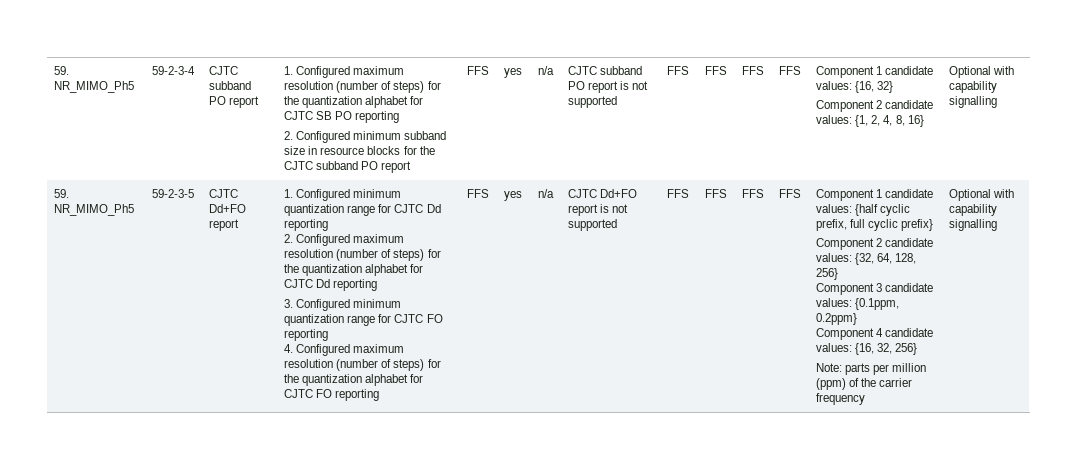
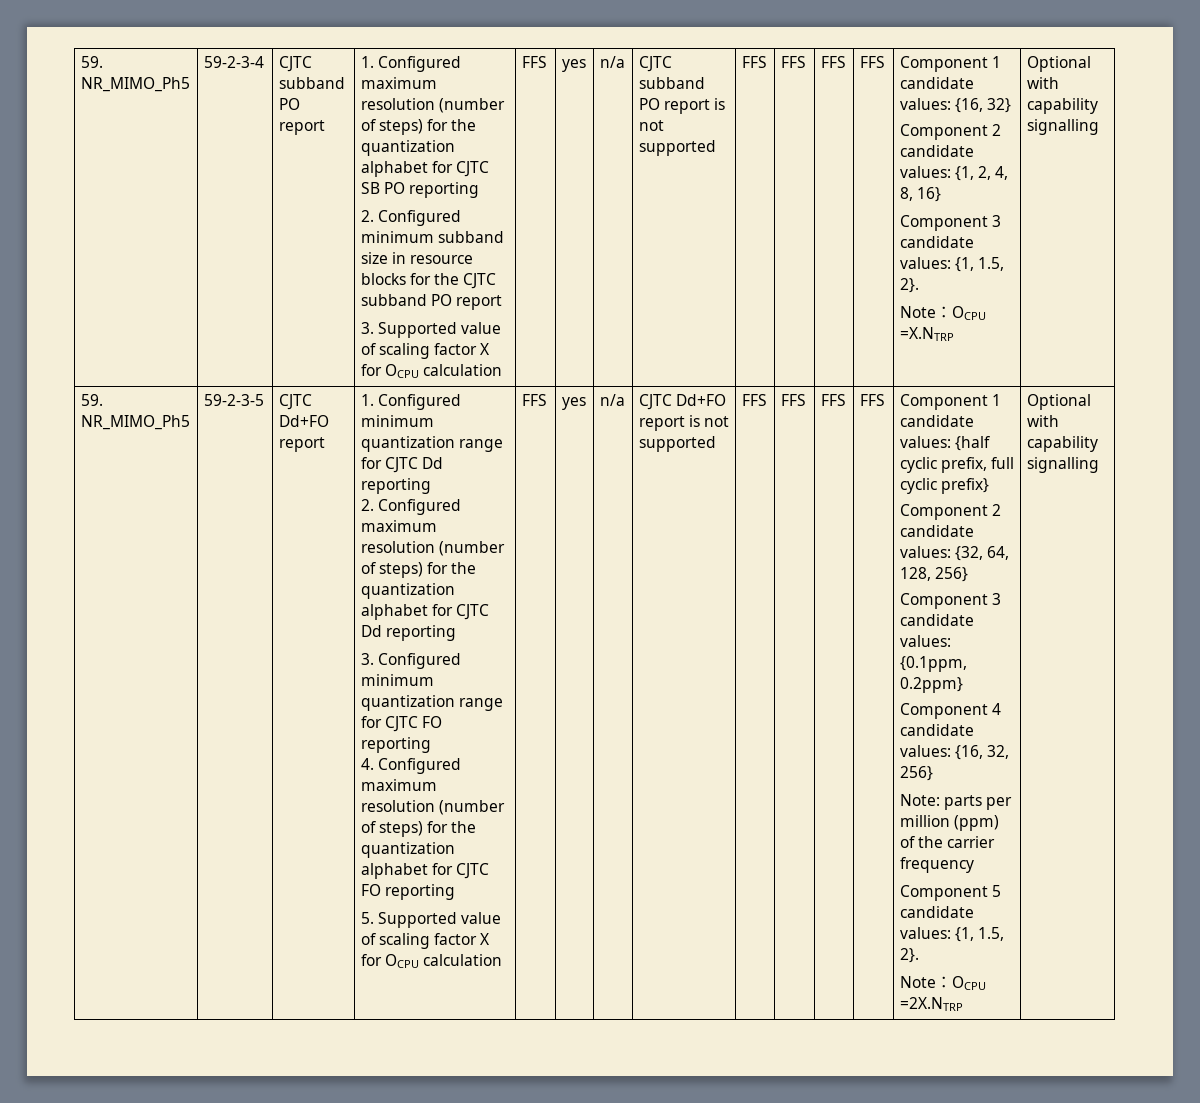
+ 3. Supported value of scaling factor X for OCPU calculation
+ Component 3 candidate values: {1, 1.5, 2}.
+ Note：OCPU =X.NTRP
+ 5. Supported value of scaling factor X for OCPU calculation
+ Component 5 candidate values: {1, 1.5, 2}.
+ Note：OCPU =2X.NTRP

